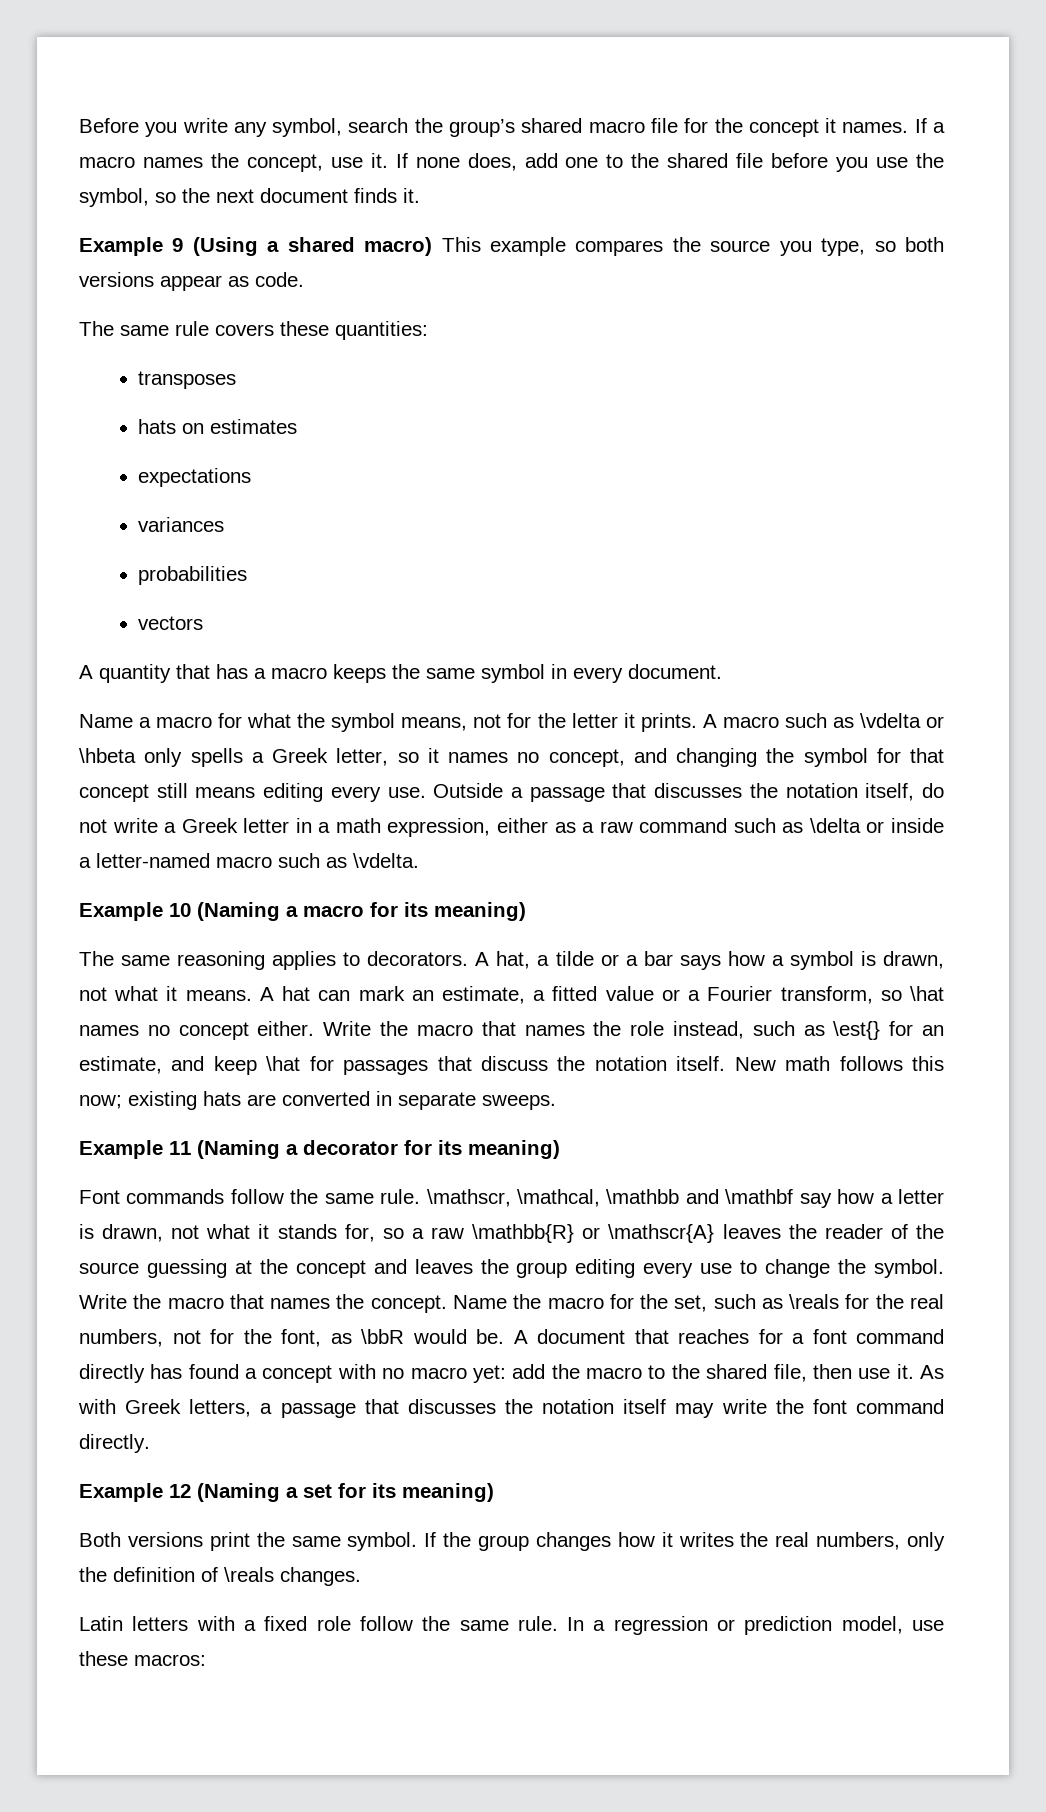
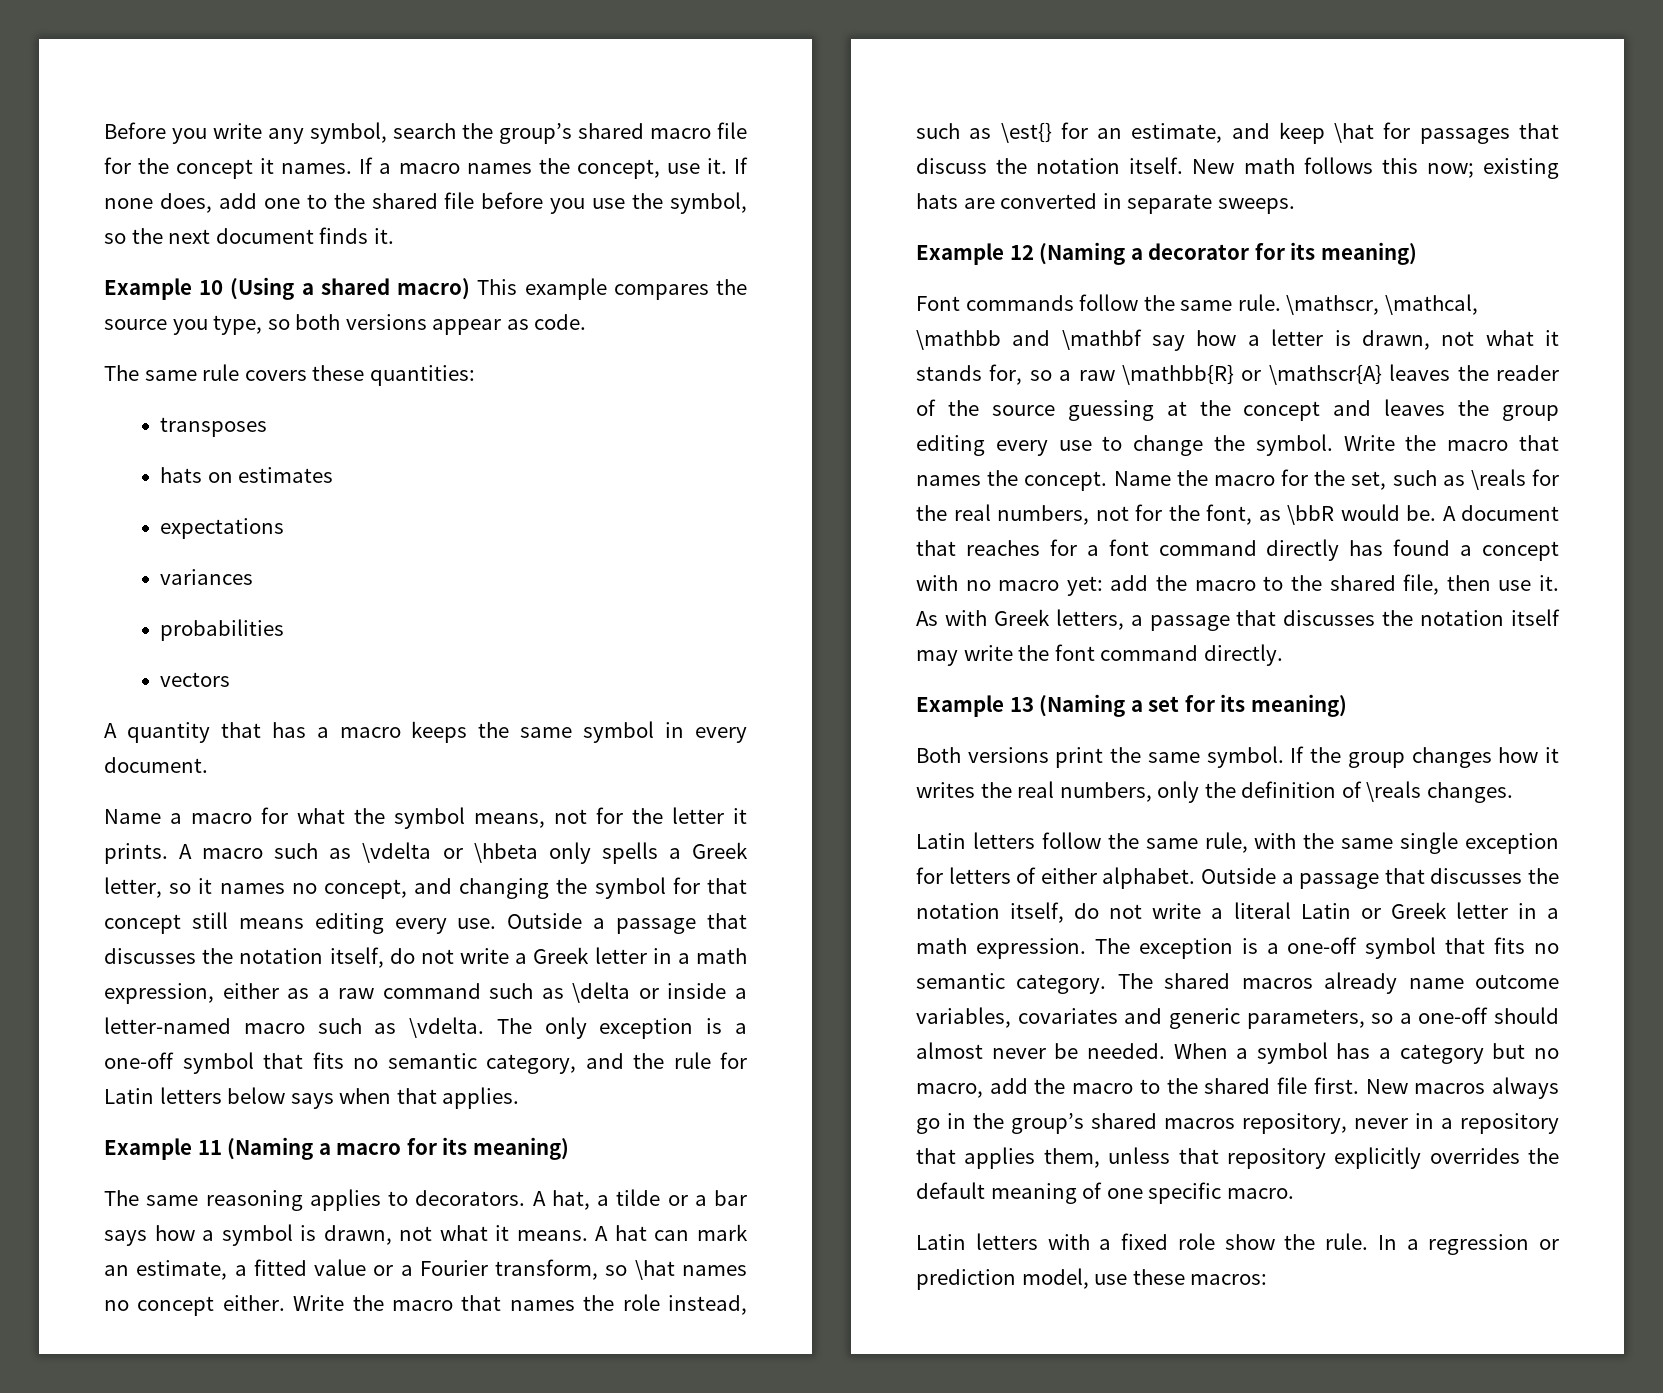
- Example 9 (Using a shared macro) This example compares the source you type, so both versions appear as code.
+ Example 10 (Using a shared macro) This example compares the source you type, so both versions appear as code.
- Outside a passage that discusses the notation itself, do not write a Greek letter in a math expression, either as a raw command such as \delta or inside a letter-named macro such as \vdelta.
- Example 10 (Naming a macro for its meaning)
+ Outside a passage that discusses the notation itself, do not write a Greek letter in a math expression, either as a raw command such as \delta or inside a letter-named macro such as \vdelta. The only exception is a one-off symbol that fits no semantic category, and the rule for Latin letters below says when that applies.
+ Example 11 (Naming a macro for its meaning)
- Example 11 (Naming a decorator for its meaning)
+ Example 12 (Naming a decorator for its meaning)
- Example 12 (Naming a set for its meaning)
+ Example 13 (Naming a set for its meaning)
+ Latin letters follow the same rule, with the same single exception for letters of either alphabet. Outside a passage that discusses the notation itself, do not write a literal Latin or Greek letter in a math expression. The exception is a one-off symbol that fits no semantic category. The shared macros already name outcome variables, covariates and generic parameters, so a one-off should almost never be needed. When a symbol has a category but no macro, add the macro to the shared file first. New macros always go in the group’s shared macros repository, never in a repository that applies them, unless that repository explicitly overrides the default meaning of one specific macro.
- Latin letters with a fixed role follow the same rule.
+ Latin letters with a fixed role show the rule.

